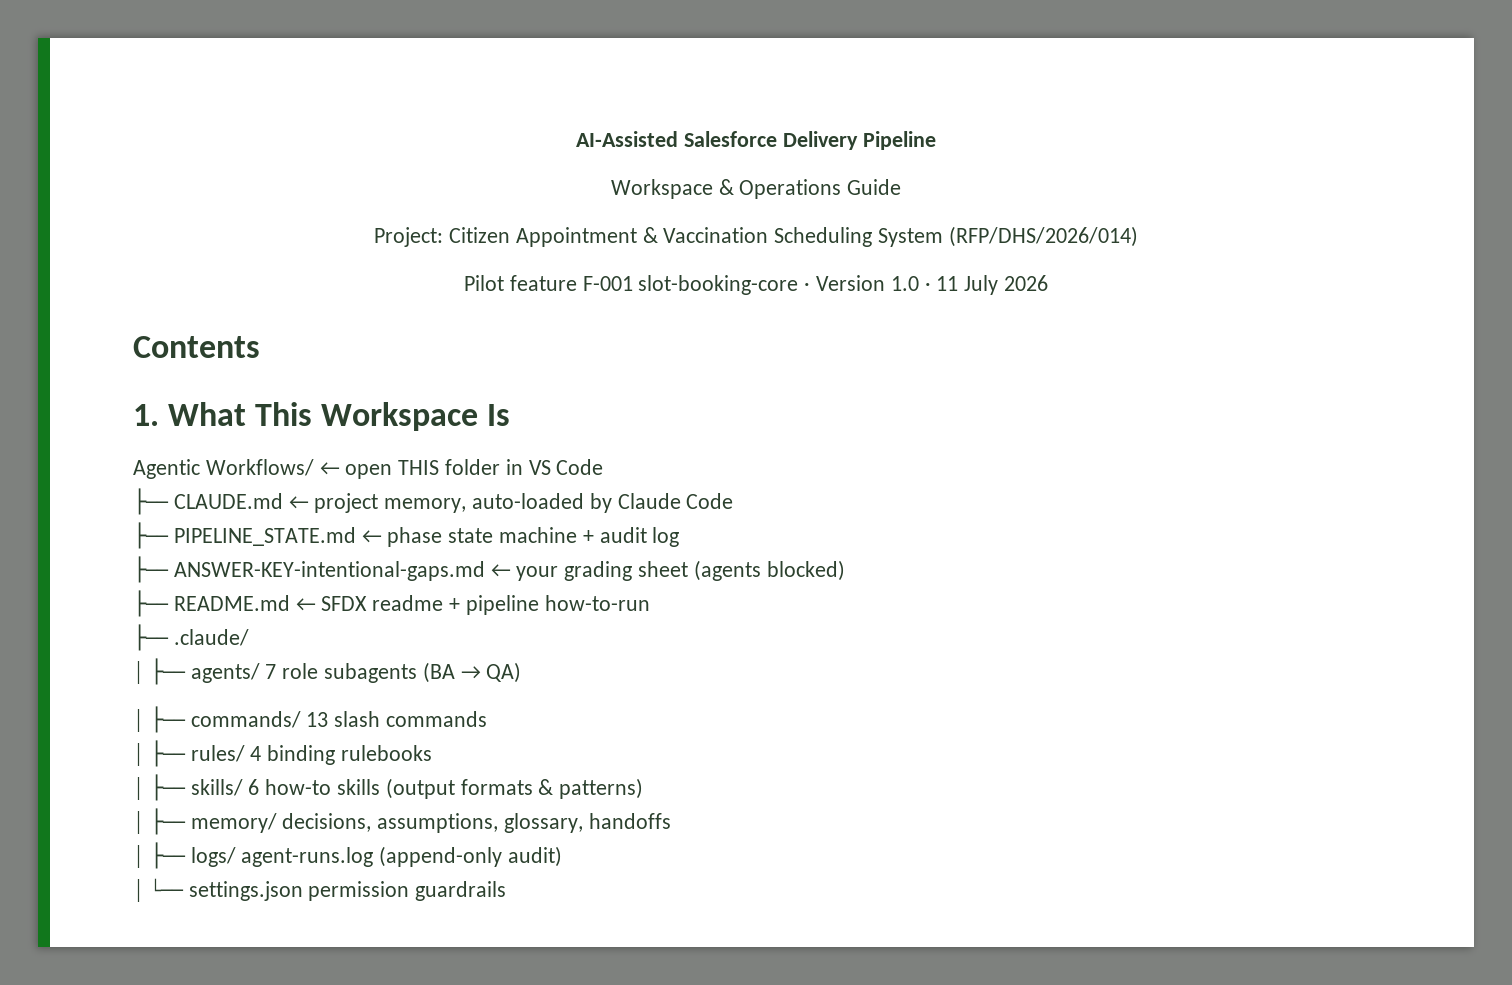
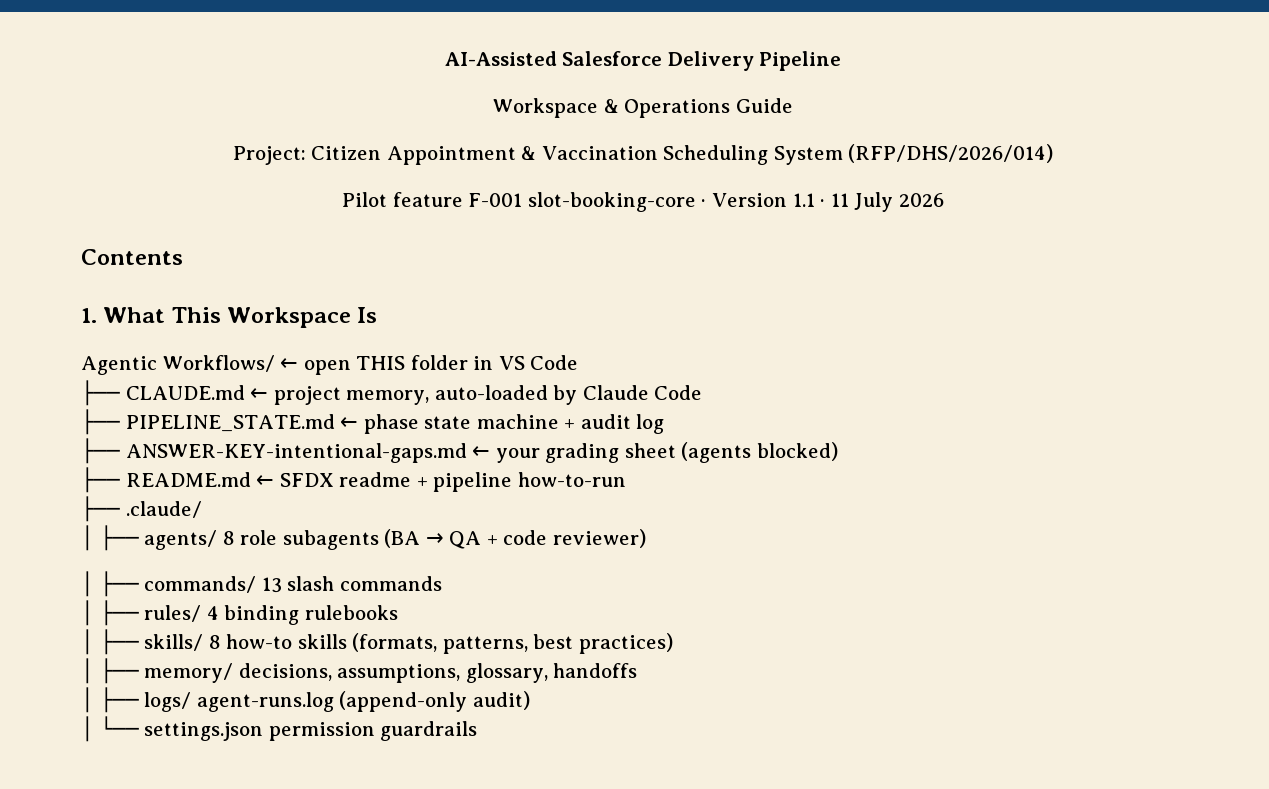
- Pilot feature F-001 slot-booking-core · Version 1.0 · 11 July 2026
+ Pilot feature F-001 slot-booking-core · Version 1.1 · 11 July 2026
- │ ├── agents/ 7 role subagents (BA → QA)
+ │ ├── agents/ 8 role subagents (BA → QA + code reviewer)
- │ ├── skills/ 6 how-to skills (output formats & patterns)
+ │ ├── skills/ 8 how-to skills (formats, patterns, best practices)

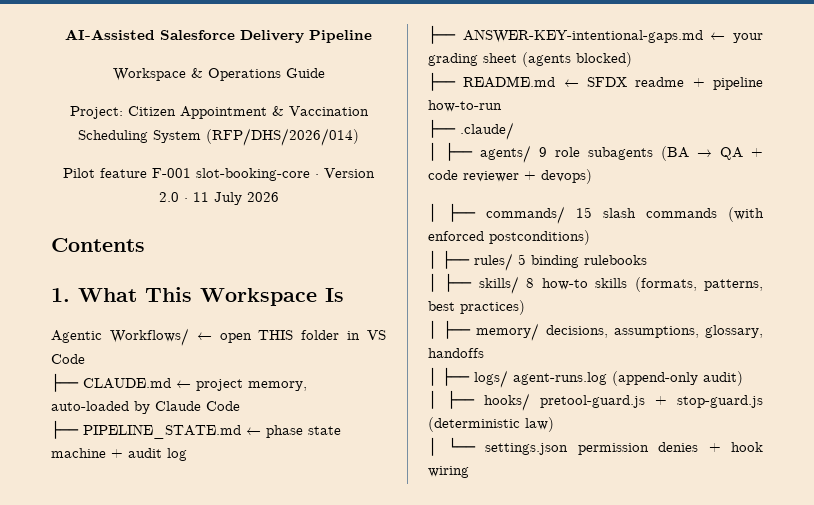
- Pilot feature F-001 slot-booking-core · Version 1.1 · 11 July 2026
+ Pilot feature F-001 slot-booking-core · Version 2.0 · 11 July 2026
- │ ├── agents/ 8 role subagents (BA → QA + code reviewer)
+ │ ├── agents/ 9 role subagents (BA → QA + code reviewer + devops)
- │ ├── commands/ 13 slash commands
+ │ ├── commands/ 15 slash commands (with enforced postconditions)
- │ ├── rules/ 4 binding rulebooks
+ │ ├── rules/ 5 binding rulebooks
+ │ ├── hooks/ pretool-guard.js + stop-guard.js (deterministic law)
- │ └── settings.json permission guardrails
+ │ └── settings.json permission denies + hook wiring

